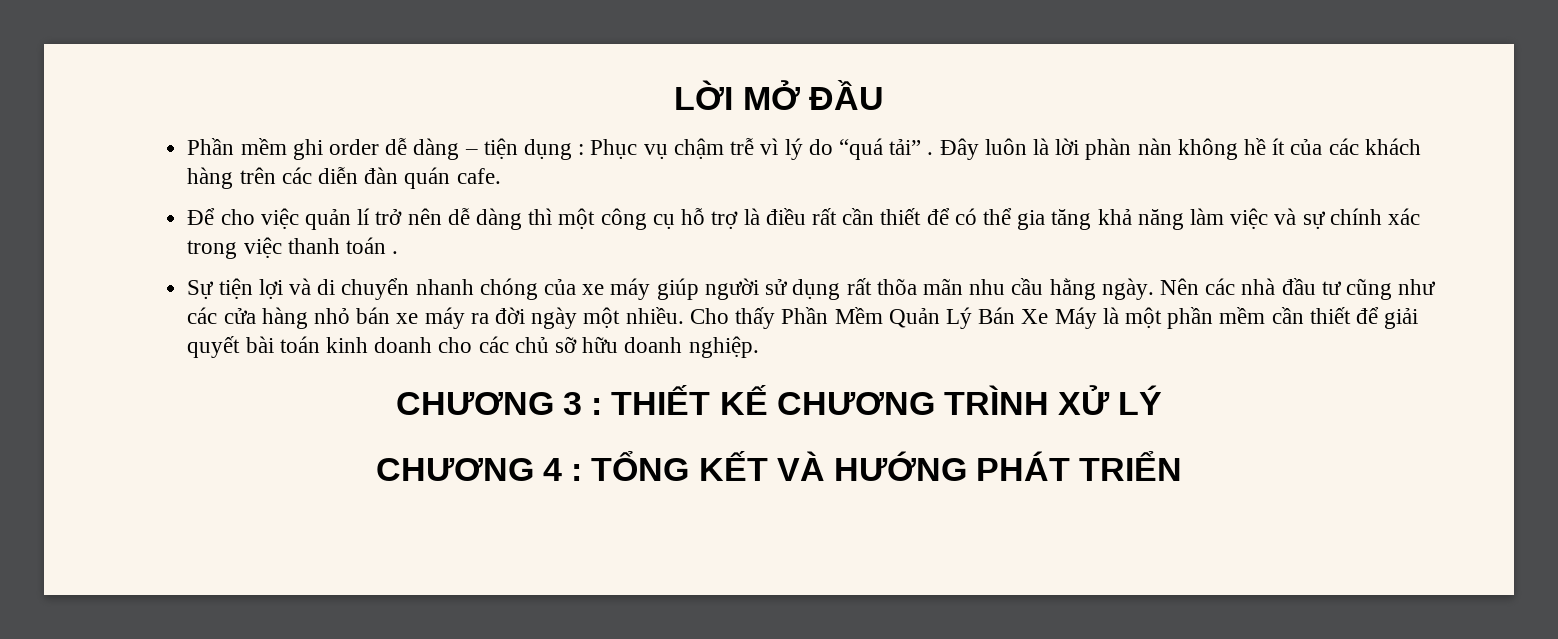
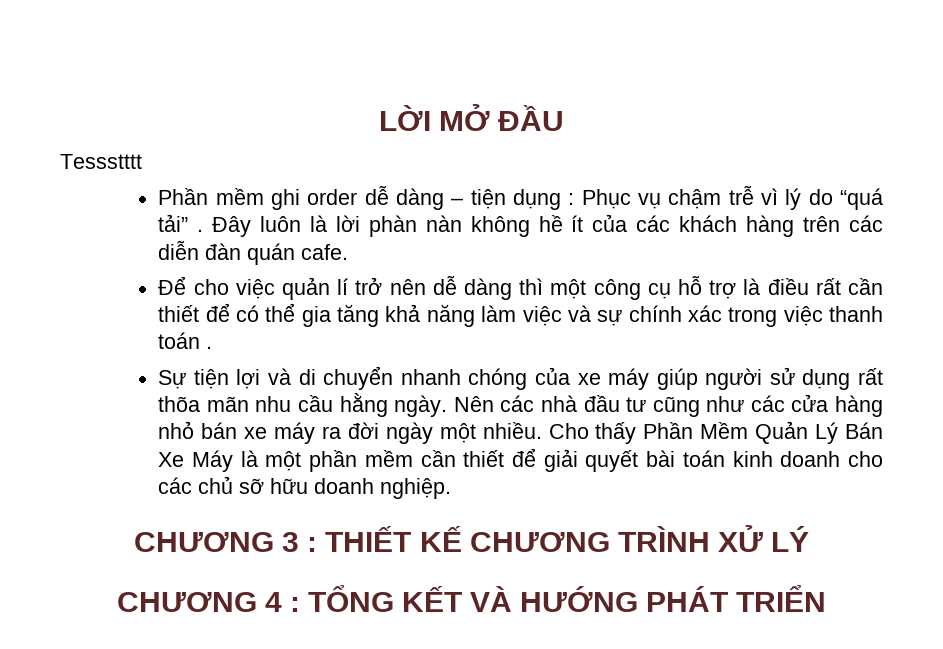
+ Tessstttt

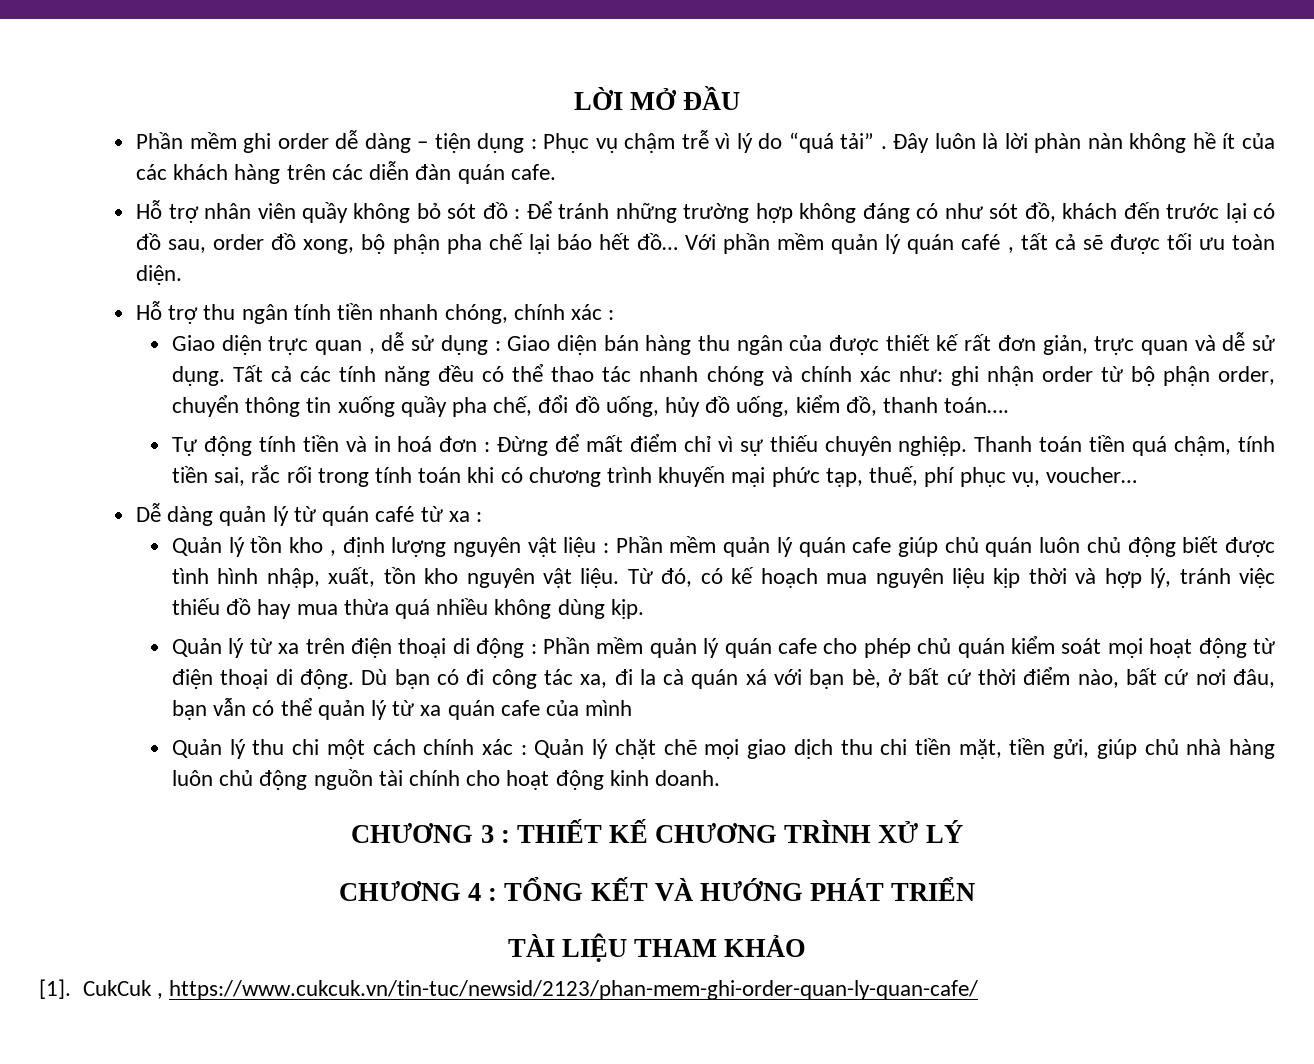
- Tessstttt
- Để cho việc quản lí trở nên dễ dàng thì một công cụ hỗ trợ là điều rất cần thiết để có thể gia tăng khả năng làm việc và sự chính xác trong việc thanh toán .
- Sự tiện lợi và di chuyển nhanh chóng của xe máy giúp người sử dụng rất thõa mãn nhu cầu hằng ngày. Nên các nhà đầu tư cũng như các cửa hàng nhỏ bán xe máy ra đời ngày một nhiều. Cho thấy Phần Mềm Quản Lý Bán Xe Máy là một phần mềm cần thiết để giải quyết bài toán kinh doanh cho các chủ sỡ hữu doanh nghiệp.
+ Hỗ trợ nhân viên quầy không bỏ sót đồ : Để tránh những trường hợp không đáng có như sót đồ, khách đến trước lại có đồ sau, order đồ xong, bộ phận pha chế lại báo hết đồ… Với phần mềm quản lý quán café , tất cả sẽ được tối ưu toàn diện.
+ Hỗ trợ thu ngân tính tiền nhanh chóng, chính xác :
+ Giao diện trực quan , dễ sử dụng : Giao diện bán hàng thu ngân của được thiết kế rất đơn giản, trực quan và dễ sử dụng. Tất cả các tính năng đều có thể thao tác nhanh chóng và chính xác như: ghi nhận order từ bộ phận order, chuyển thông tin xuống quầy pha chế, đổi đồ uống, hủy đồ uống, kiểm đồ, thanh toán….
+ Tự động tính tiền và in hoá đơn : Đừng để mất điểm chỉ vì sự thiếu chuyên nghiệp. Thanh toán tiền quá chậm, tính tiền sai, rắc rối trong tính toán khi có chương trình khuyến mại phức tạp, thuế, phí phục vụ, voucher…
+ Dễ dàng quản lý từ quán café từ xa :
+ Quản lý tồn kho , định lượng nguyên vật liệu : Phần mềm quản lý quán cafe giúp chủ quán luôn chủ động biết được tình hình nhập, xuất, tồn kho nguyên vật liệu. Từ đó, có kế hoạch mua nguyên liệu kịp thời và hợp lý, tránh việc thiếu đồ hay mua thừa quá nhiều không dùng kịp.
+ Quản lý từ xa trên điện thoại di động : Phần mềm quản lý quán cafe cho phép chủ quán kiểm soát mọi hoạt động từ điện thoại di động. Dù bạn có đi công tác xa, đi la cà quán xá với bạn bè, ở bất cứ thời điểm nào, bất cứ nơi đâu, bạn vẫn có thể quản lý từ xa quán cafe của mình
+ Quản lý thu chi một cách chính xác : Quản lý chặt chẽ mọi giao dịch thu chi tiền mặt, tiền gửi, giúp chủ nhà hàng luôn chủ động nguồn tài chính cho hoạt động kinh doanh.
+ TÀI LIỆU THAM KHẢO
+ [1]. CukCuk , https://www.cukcuk.vn/tin-tuc/newsid/2123/phan-mem-ghi-order-quan-ly-quan-cafe/

